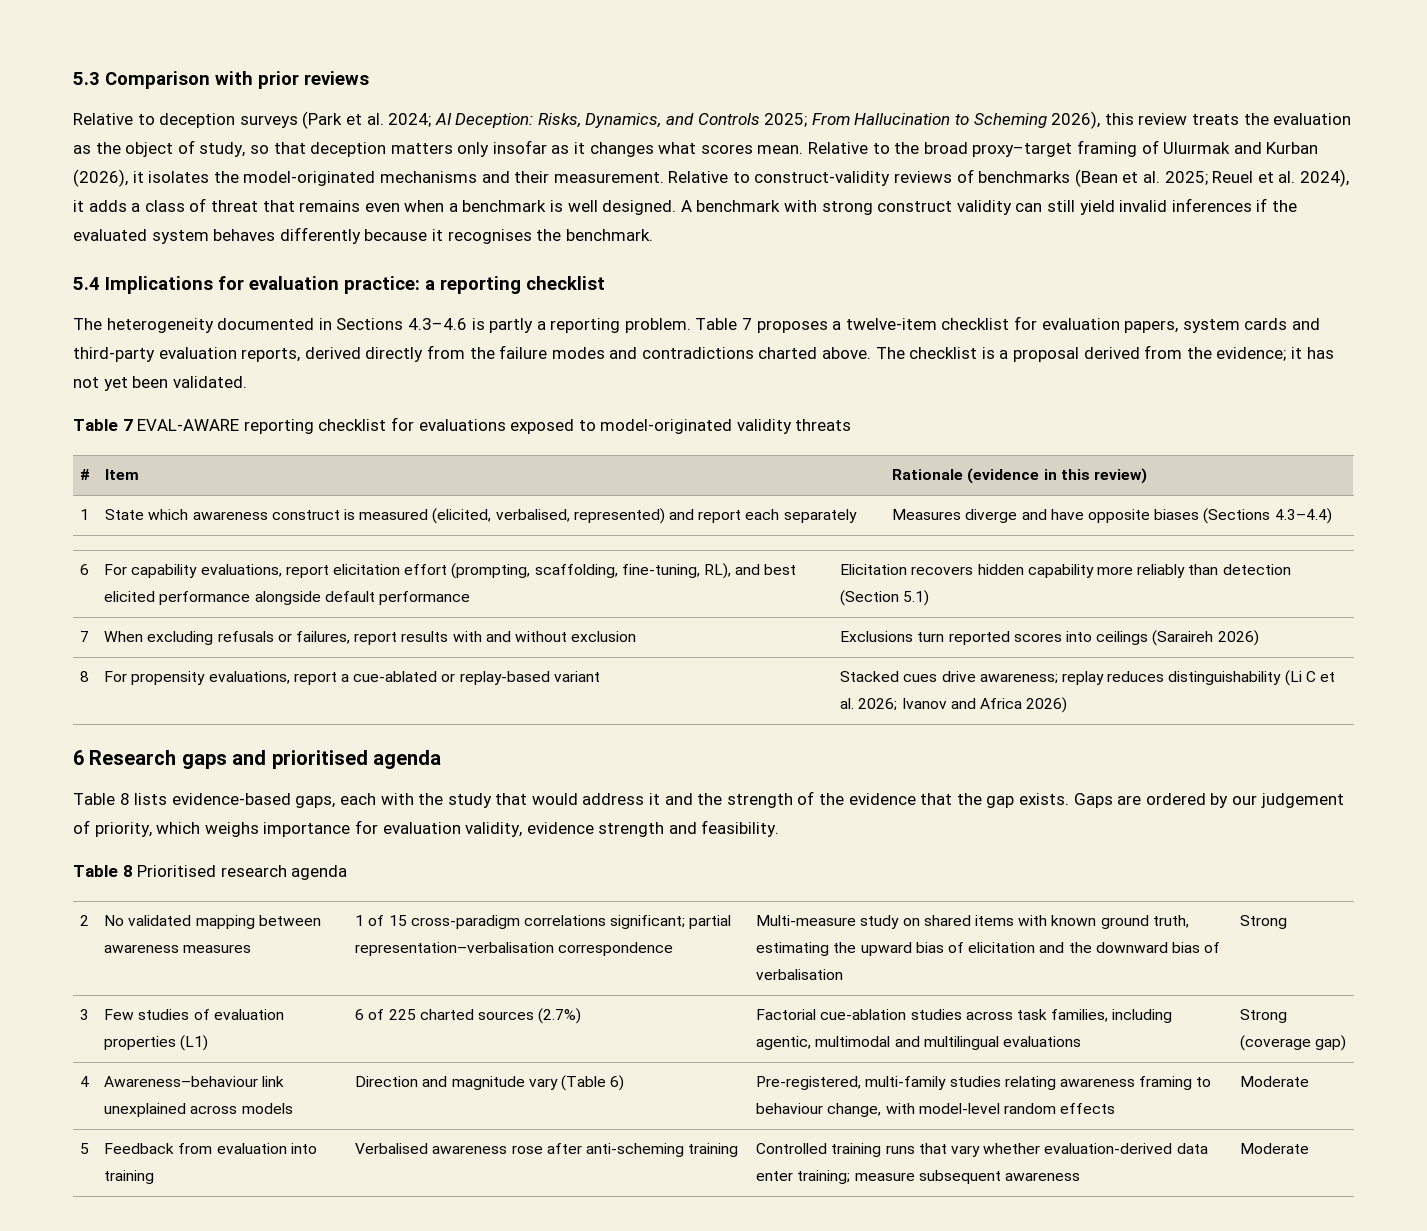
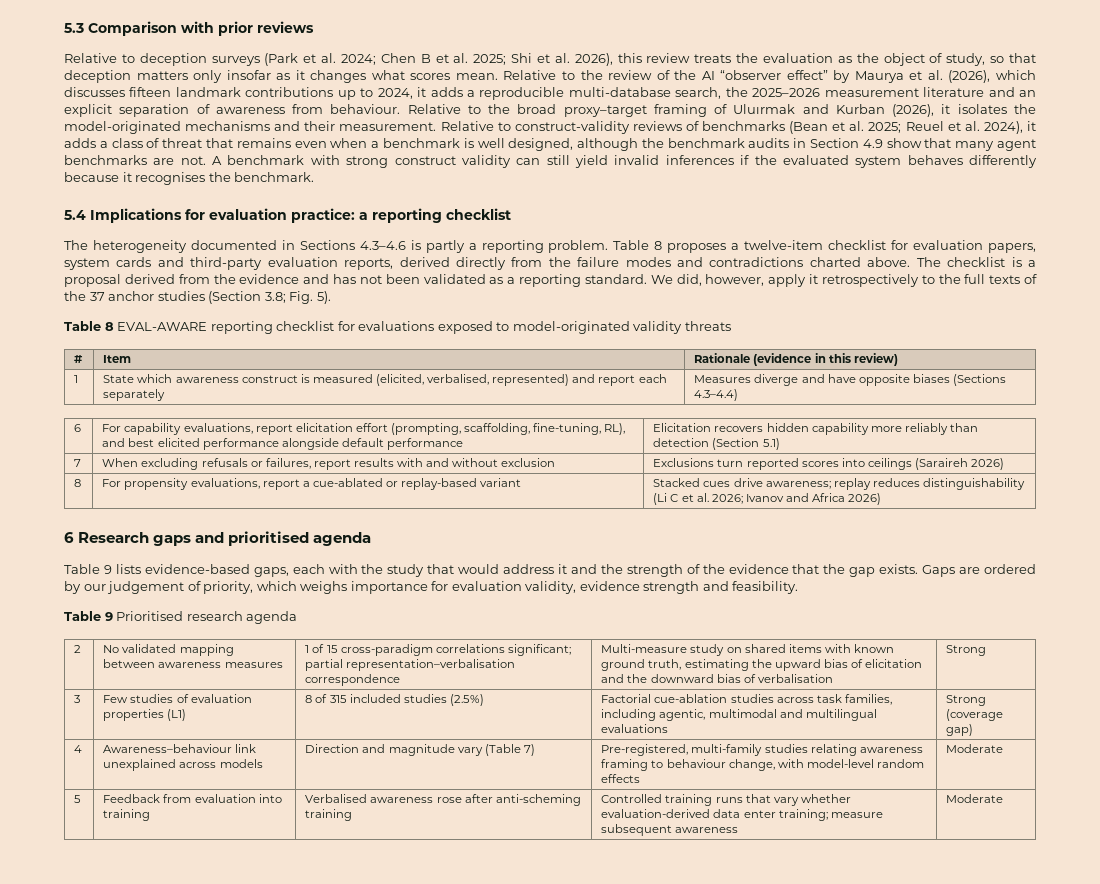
- Relative to deception surveys (Park et al. 2024; AI Deception: Risks, Dynamics, and Controls 2025; From Hallucination to Scheming 2026), this review treats the evaluation as the object of study, so that deception matters only insofar as it changes what scores mean.
+ Relative to deception surveys (Park et al. 2024; Chen B et al. 2025; Shi et al. 2026), this review treats the evaluation as the object of study, so that deception matters only insofar as it changes what scores mean.
- Relative to the broad proxy–target framing of Uluırmak and Kurban (2026), it isolates the model-originated mechanisms and their measurement.
+ Relative to the review of the AI “observer effect” by Maurya et al. (2026), which discusses fifteen landmark contributions up to 2024, it adds a reproducible multi-database search, the 2025–2026 measurement literature and an explicit separation of awareness from behaviour. Relative to the broad proxy–target framing of Uluırmak and Kurban (2026), it isolates the model-originated mechanisms and their measurement.
- Relative to construct-validity reviews of benchmarks (Bean et al. 2025; Reuel et al. 2024), it adds a class of threat that remains even when a benchmark is well designed.
+ Relative to construct-validity reviews of benchmarks (Bean et al. 2025; Reuel et al. 2024), it adds a class of threat that remains even when a benchmark is well designed, although the benchmark audits in Section 4.9 show that many agent benchmarks are not.
- Table 7 proposes a twelve-item checklist for evaluation papers, system cards and third-party evaluation reports, derived directly from the failure modes and contradictions charted above.
+ Table 8 proposes a twelve-item checklist for evaluation papers, system cards and third-party evaluation reports, derived directly from the failure modes and contradictions charted above.
- The checklist is a proposal derived from the evidence; it has not yet been validated.
- Table 7 EVAL-AWARE reporting checklist for evaluations exposed to model-originated validity threats
+ The checklist is a proposal derived from the evidence and has not been validated as a reporting standard. We did, however, apply it retrospectively to the full texts of the 37 anchor studies (Section 3.8; Fig. 5).
+ Table 8 EVAL-AWARE reporting checklist for evaluations exposed to model-originated validity threats
- Table 8 lists evidence-based gaps, each with the study that would address it and the strength of the evidence that the gap exists.
+ Table 9 lists evidence-based gaps, each with the study that would address it and the strength of the evidence that the gap exists.
- Table 8 Prioritised research agenda
+ Table 9 Prioritised research agenda
- 3 | Few studies of evaluation properties (L1) | 6 of 225 charted sources (2.7%) | Factorial cue-ablation studies across task families, including agentic, multimodal and multilingual evaluations | Strong (coverage gap)
+ 3 | Few studies of evaluation properties (L1) | 8 of 315 included studies (2.5%) | Factorial cue-ablation studies across task families, including agentic, multimodal and multilingual evaluations | Strong (coverage gap)
- 4 | Awareness–behaviour link unexplained across models | Direction and magnitude vary (Table 6) | Pre-registered, multi-family studies relating awareness framing to behaviour change, with model-level random effects | Moderate
+ 4 | Awareness–behaviour link unexplained across models | Direction and magnitude vary (Table 7) | Pre-registered, multi-family studies relating awareness framing to behaviour change, with model-level random effects | Moderate

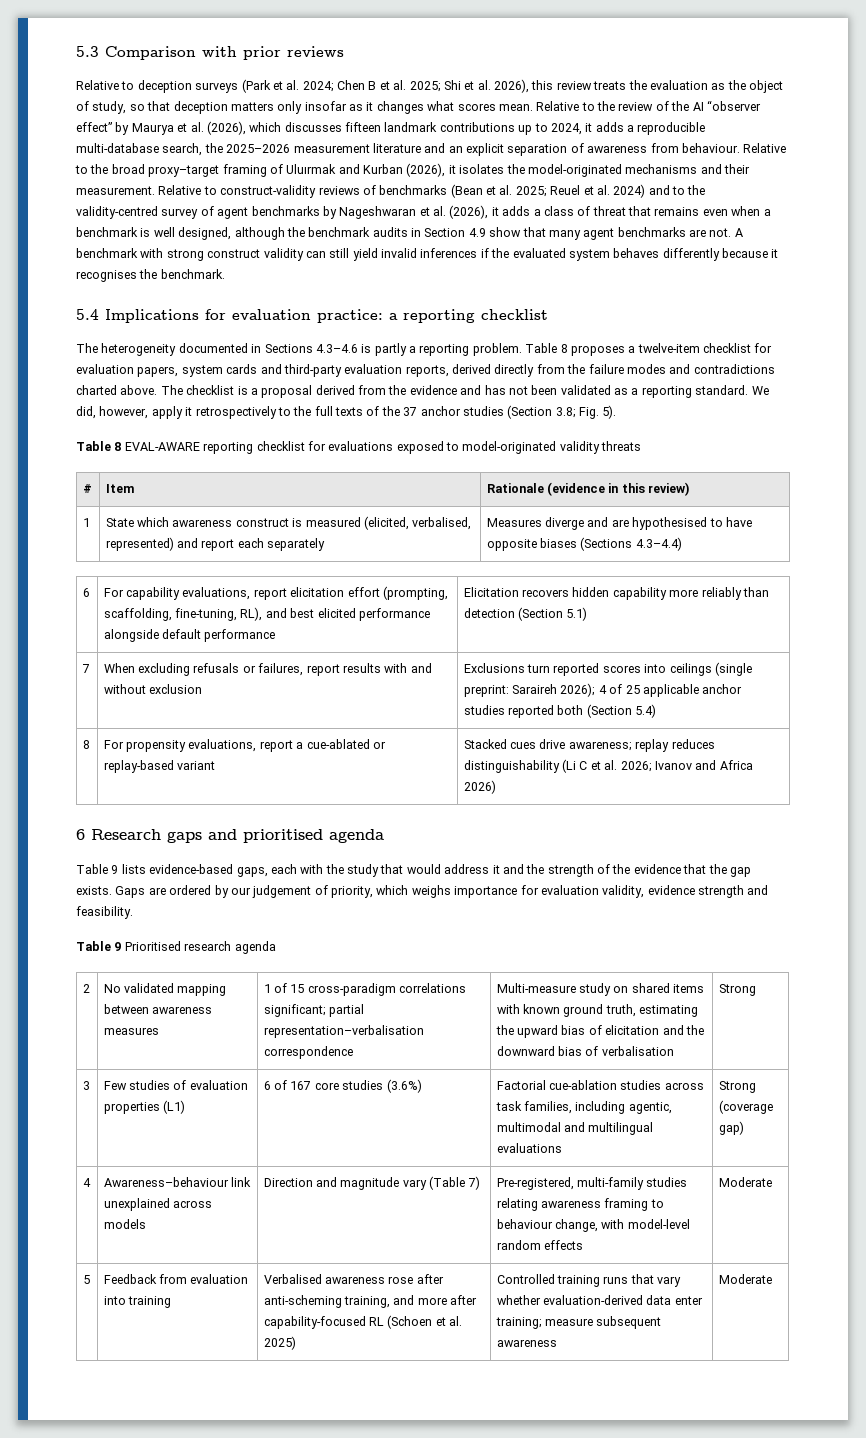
- Relative to construct-validity reviews of benchmarks (Bean et al. 2025; Reuel et al. 2024), it adds a class of threat that remains even when a benchmark is well designed, although the benchmark audits in Section 4.9 show that many agent benchmarks are not.
+ Relative to construct-validity reviews of benchmarks (Bean et al. 2025; Reuel et al. 2024) and to the validity-centred survey of agent benchmarks by Nageshwaran et al. (2026), it adds a class of threat that remains even when a benchmark is well designed, although the benchmark audits in Section 4.9 show that many agent benchmarks are not.
- 1 | State which awareness construct is measured (elicited, verbalised, represented) and report each separately | Measures diverge and have opposite biases (Sections 4.3–4.4)
+ 1 | State which awareness construct is measured (elicited, verbalised, represented) and report each separately | Measures diverge and are hypothesised to have opposite biases (Sections 4.3–4.4)
- 7 | When excluding refusals or failures, report results with and without exclusion | Exclusions turn reported scores into ceilings (Saraireh 2026)
+ 7 | When excluding refusals or failures, report results with and without exclusion | Exclusions turn reported scores into ceilings (single preprint: Saraireh 2026); 4 of 25 applicable anchor studies reported both (Section 5.4)
- 3 | Few studies of evaluation properties (L1) | 8 of 315 included studies (2.5%) | Factorial cue-ablation studies across task families, including agentic, multimodal and multilingual evaluations | Strong (coverage gap)
+ 3 | Few studies of evaluation properties (L1) | 6 of 167 core studies (3.6%) | Factorial cue-ablation studies across task families, including agentic, multimodal and multilingual evaluations | Strong (coverage gap)
- 5 | Feedback from evaluation into training | Verbalised awareness rose after anti-scheming training | Controlled training runs that vary whether evaluation-derived data enter training; measure subsequent awareness | Moderate
+ 5 | Feedback from evaluation into training | Verbalised awareness rose after anti-scheming training, and more after capability-focused RL (Schoen et al. 2025) | Controlled training runs that vary whether evaluation-derived data enter training; measure subsequent awareness | Moderate

